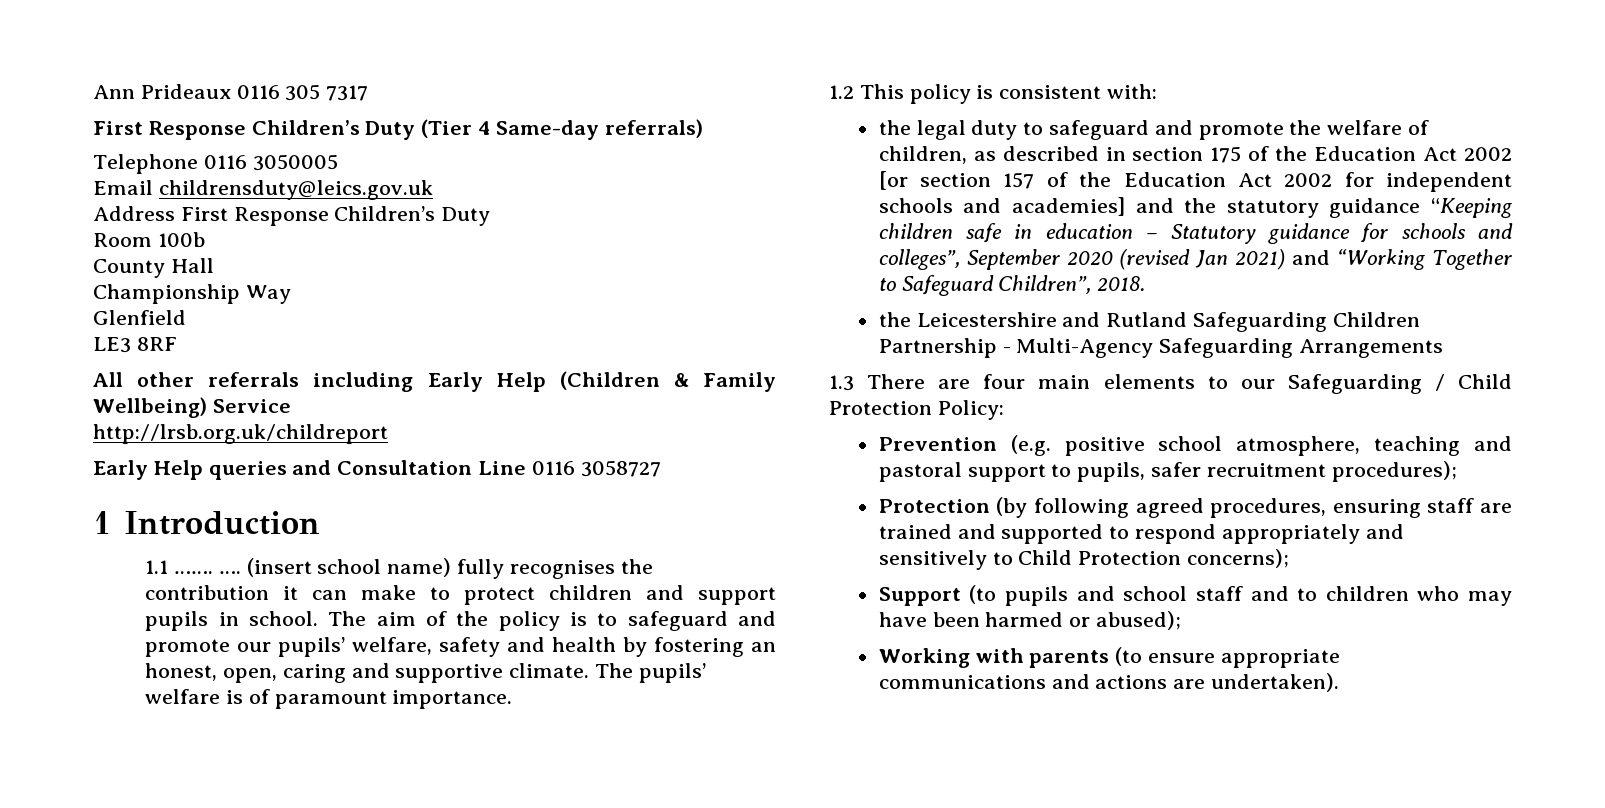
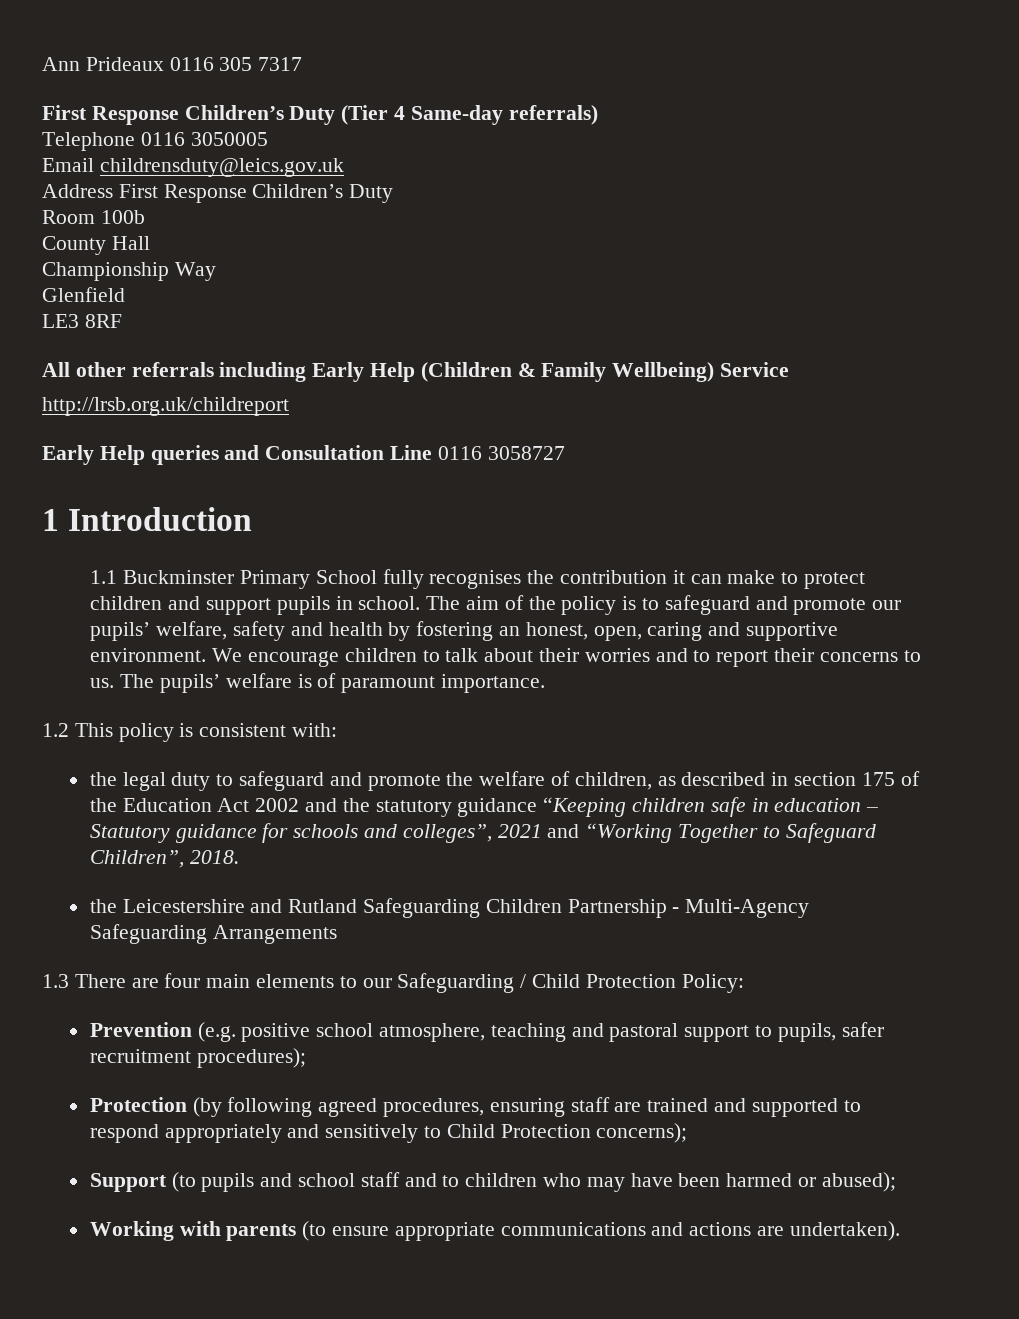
- 1.1 ……. …. (insert school name) fully recognises the contribution it can make to protect children and support pupils in school.
+ 1.1 Buckminster Primary School fully recognises the contribution it can make to protect children and support pupils in school.
- The aim of the policy is to safeguard and promote our pupils’ welfare, safety and health by fostering an honest, open, caring and supportive climate.
+ The aim of the policy is to safeguard and promote our pupils’ welfare, safety and health by fostering an honest, open, caring and supportive environment. We encourage children to talk about their worries and to report their concerns to us.
- the legal duty to safeguard and promote the welfare of children, as described in section 175 of the Education Act 2002 [or section 157 of the Education Act 2002 for independent schools and academies] and the statutory guidance “Keeping children safe in education – Statutory guidance for schools and colleges”, September 2020 (revised Jan 2021) and “Working Together to Safeguard Children”, 2018.
+ the legal duty to safeguard and promote the welfare of children, as described in section 175 of the Education Act 2002 and the statutory guidance “Keeping children safe in education – Statutory guidance for schools and colleges”, 2021 and “Working Together to Safeguard Children”, 2018.

